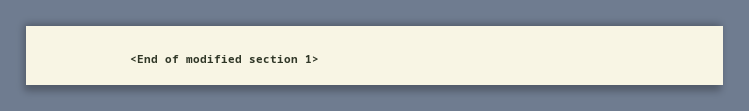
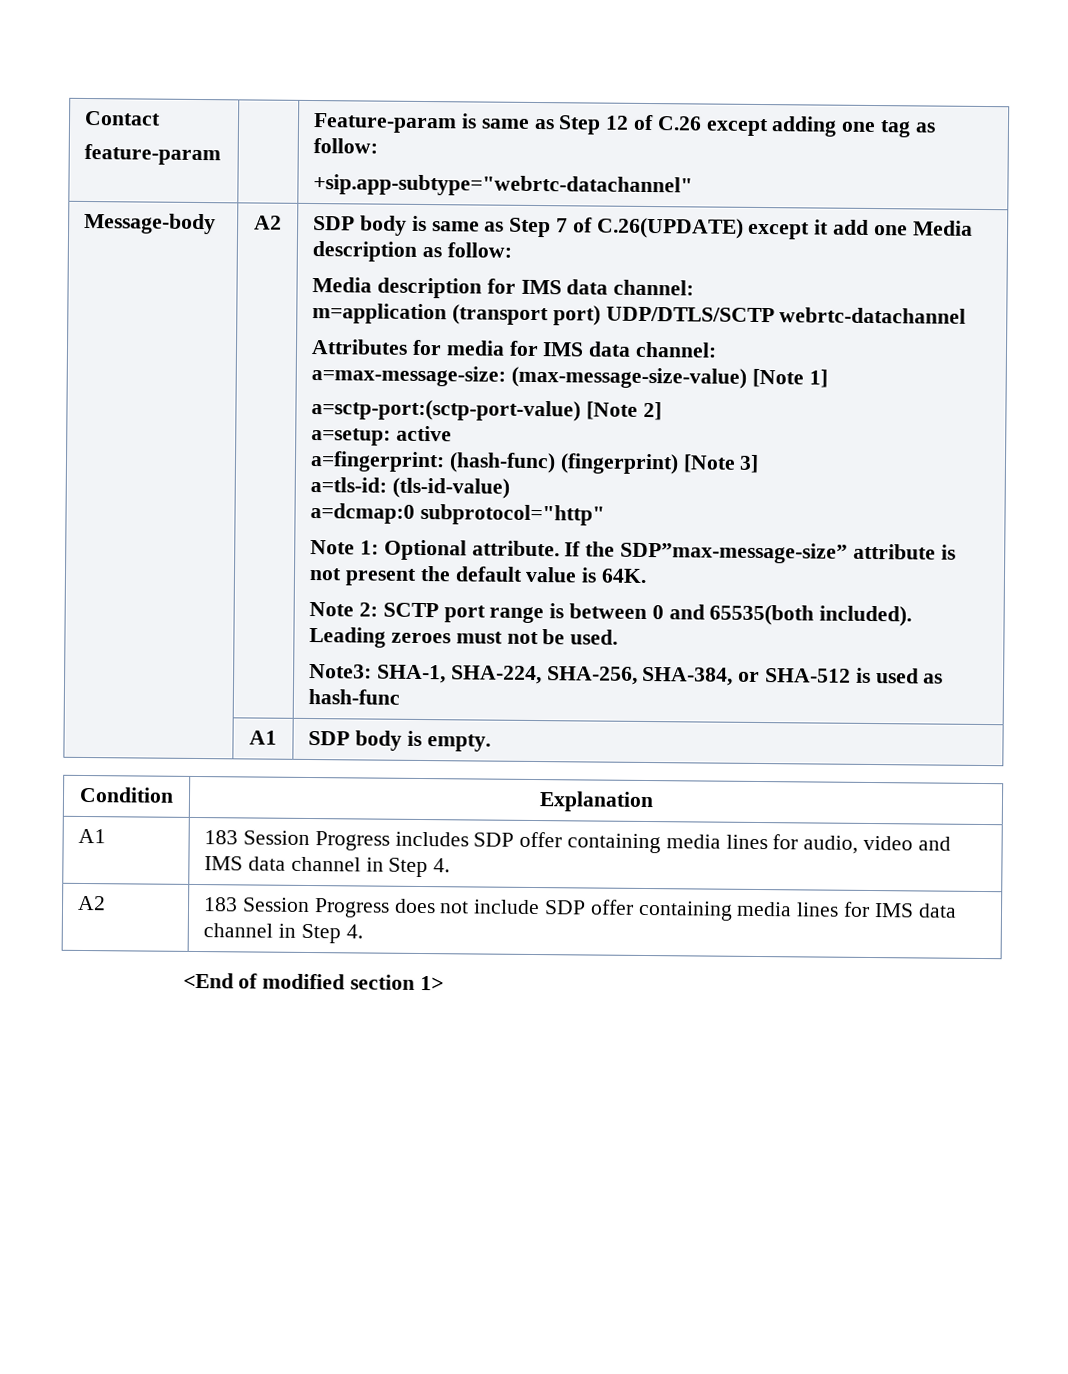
+ Contact
+ feature-param | | Feature-param is same as Step 12 of C.26 except adding one tag as follow:
+ +sip.app-subtype="webrtc-datachannel"
+ Message-body | A2 | SDP body is same as Step 7 of C.26(UPDATE) except it add one Media description as follow:
+ Media description for IMS data channel:
+ m=application (transport port) UDP/DTLS/SCTP webrtc-datachannel
+ Attributes for media for IMS data channel:
+ a=max-message-size: (max-message-size-value) [Note 1]
+ a=sctp-port:(sctp-port-value) [Note 2]
+ a=setup: active
+ a=fingerprint: (hash-func) (fingerprint) [Note 3]
+ a=tls-id: (tls-id-value)
+ a=dcmap:0 subprotocol="http"
+ Note 1: Optional attribute. If the SDP”max-message-size” attribute is not present the default value is 64K.
+ Note 2: SCTP port range is between 0 and 65535(both included). Leading zeroes must not be used.
+ Note3: SHA-1, SHA-224, SHA-256, SHA-384, or SHA-512 is used as hash-func
+ | A1 | SDP body is empty.
+ Condition | Explanation
+ A1 | 183 Session Progress includes SDP offer containing media lines for audio, video and IMS data channel in Step 4.
+ A2 | 183 Session Progress does not include SDP offer containing media lines for IMS data channel in Step 4.

